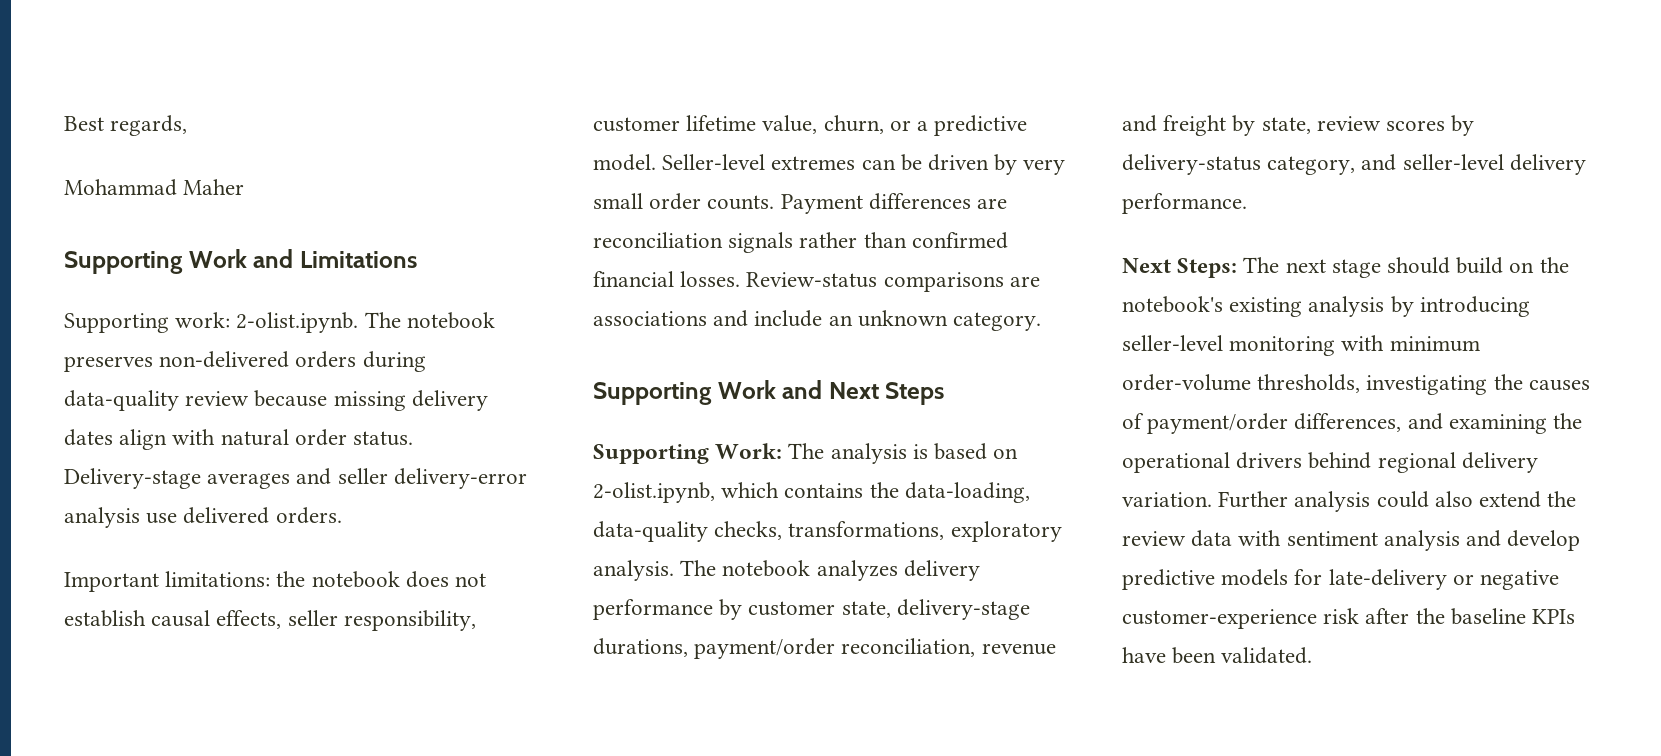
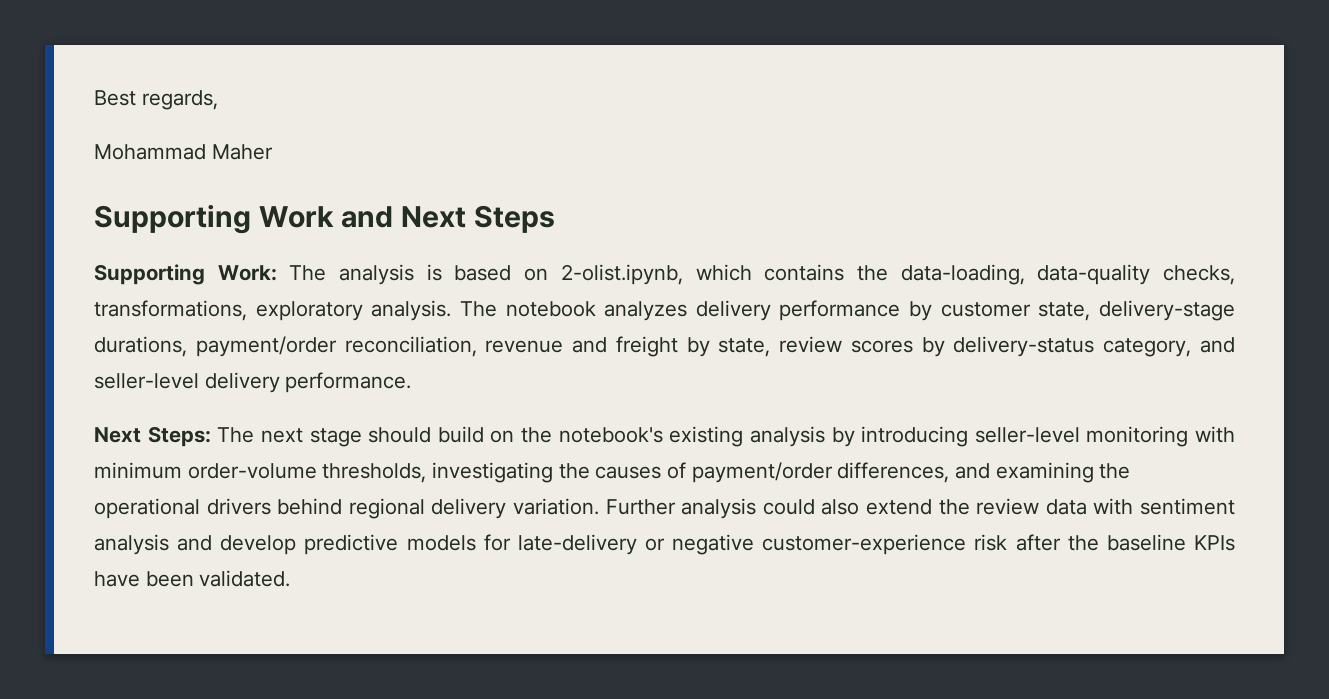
- Supporting Work and Limitations
- Supporting work: 2-olist.ipynb. The notebook preserves non-delivered orders during data-quality review because missing delivery dates align with natural order status. Delivery-stage averages and seller delivery-error analysis use delivered orders.
- Important limitations: the notebook does not establish causal effects, seller responsibility, customer lifetime value, churn, or a predictive model. Seller-level extremes can be driven by very small order counts. Payment differences are reconciliation signals rather than confirmed financial losses. Review-status comparisons are associations and include an unknown category.

